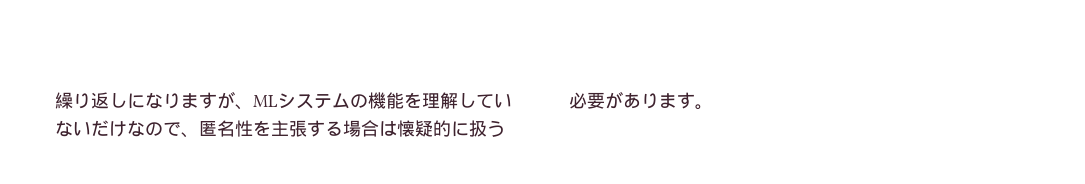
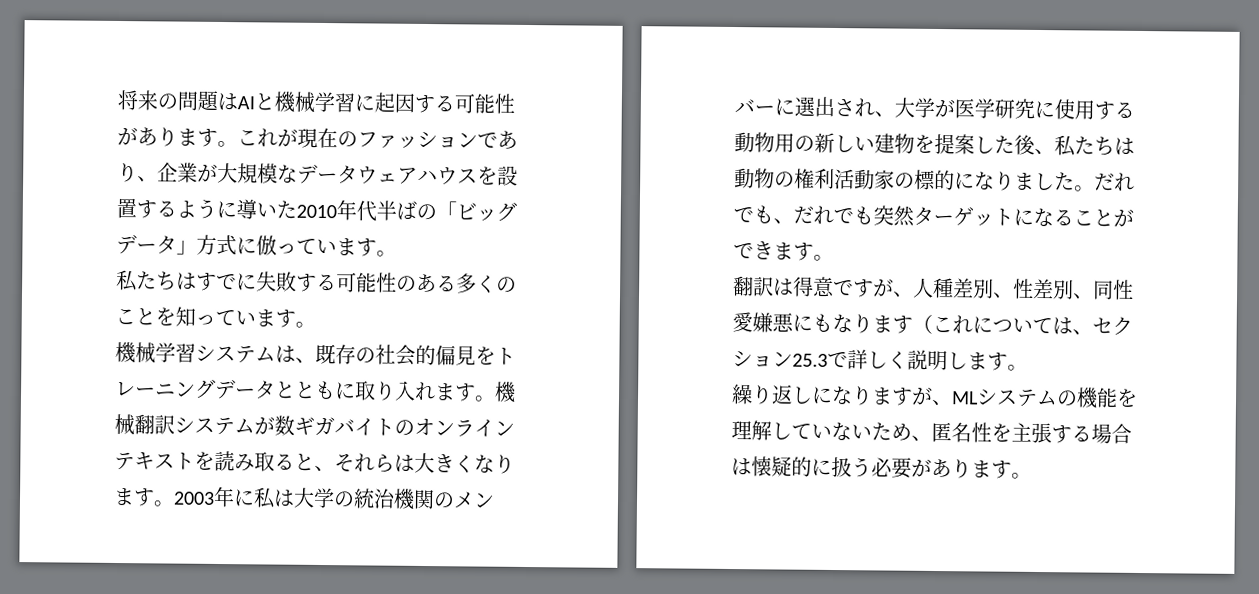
+ 将来の問題はAIと機械学習に起因する可能性があります。これが現在のファッションであり、企業が大規模なデータウェアハウスを設置するように導いた2010年代半ばの「ビッグデータ」方式に倣っています。
+ 私たちはすでに失敗する可能性のある多くのことを知っています。
+ 機械学習システムは、既存の社会的偏見をトレーニングデータとともに取り入れます。機械翻訳システムが数ギガバイトのオンラインテキストを読み取ると、それらは大きくなります。2003年に私は大学の統治機関のメンバーに選出され、大学が医学研究に使用する動物用の新しい建物を提案した後、私たちは動物の権利活動家の標的になりました。だれでも、だれでも突然ターゲットになることができます。
+ 翻訳は得意ですが、人種差別、性差別、同性愛嫌悪にもなります（これについては、セクション25.3で詳しく説明します。
- 繰り返しになりますが、MLシステムの機能を理解していないだけなので、匿名性を主張する場合は懐疑的に扱う必要があります。
+ 繰り返しになりますが、MLシステムの機能を理解していないため、匿名性を主張する場合は懐疑的に扱う必要があります。

